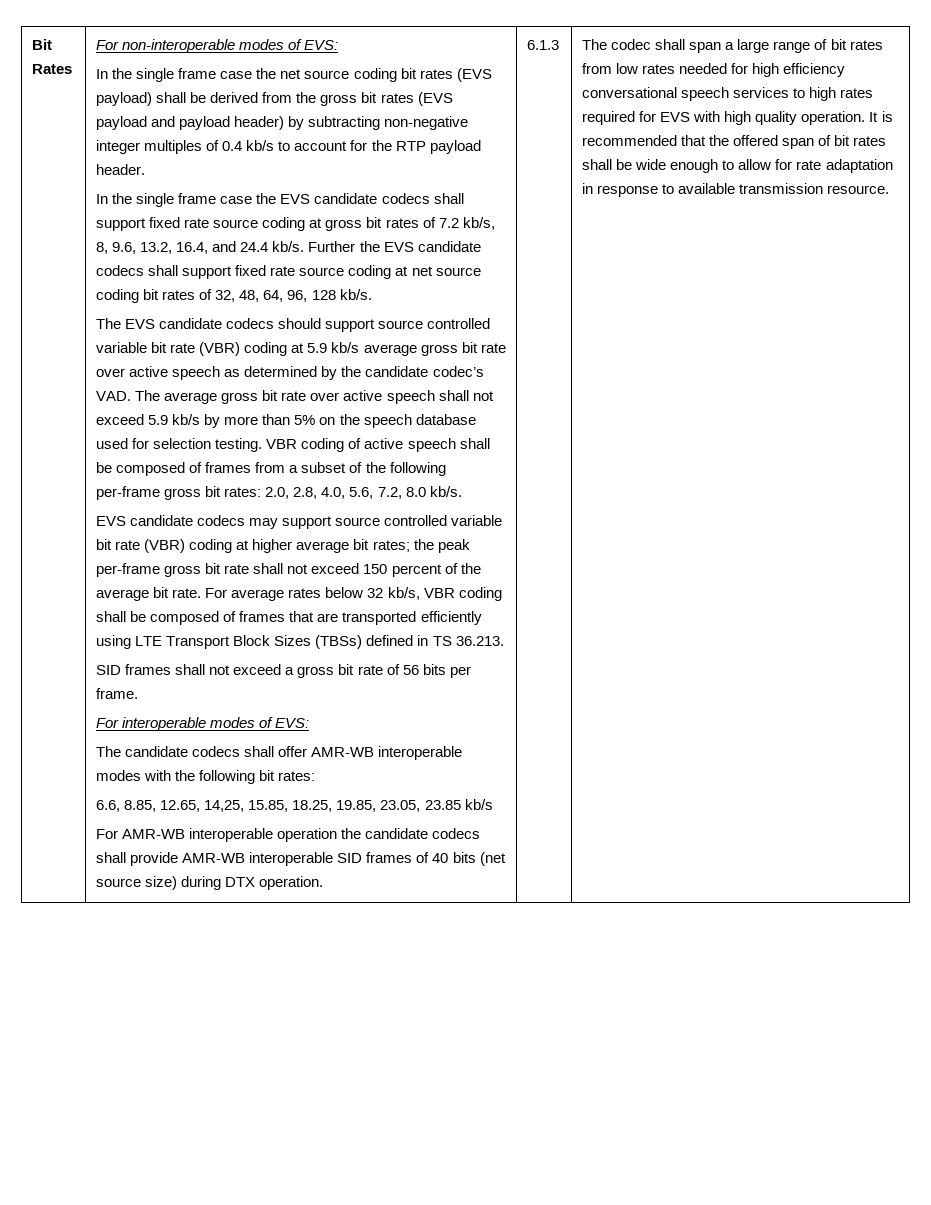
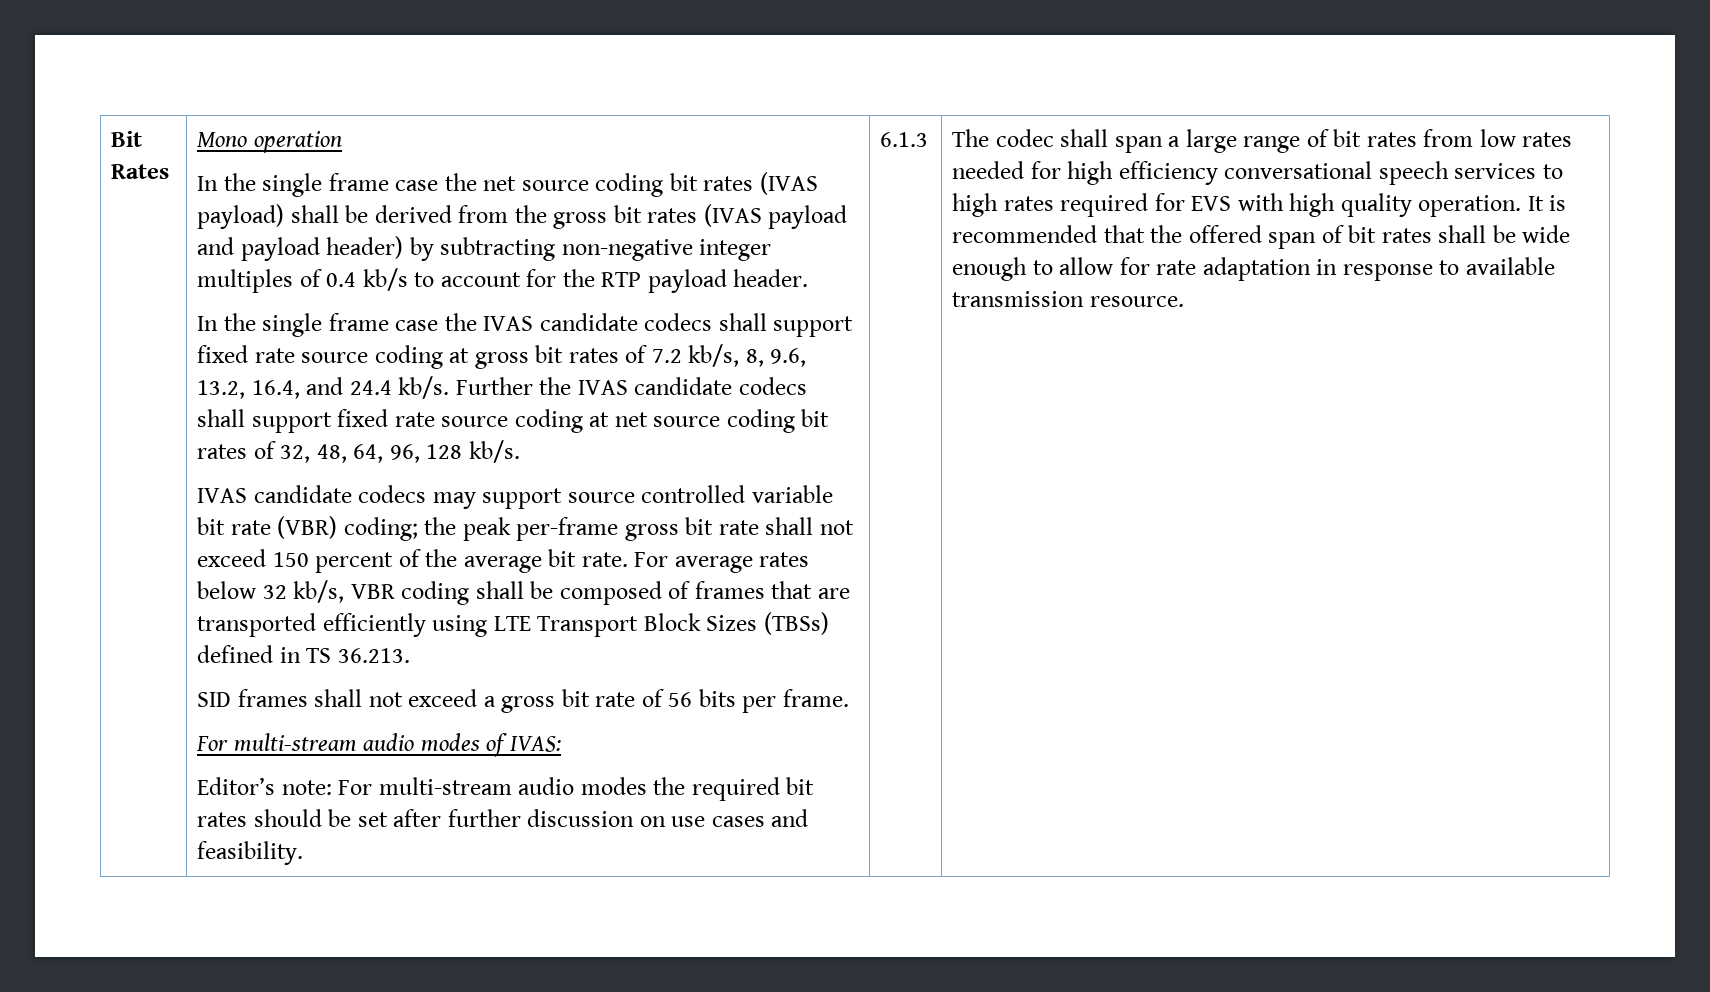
- For non-interoperable modes of EVS:
+ Mono operation
- In the single frame case the net source coding bit rates (EVS payload) shall be derived from the gross bit rates (EVS payload and payload header) by subtracting non-negative integer multiples of 0.4 kb/s to account for the RTP payload header.
+ In the single frame case the net source coding bit rates (IVAS payload) shall be derived from the gross bit rates (IVAS payload and payload header) by subtracting non-negative integer multiples of 0.4 kb/s to account for the RTP payload header.
- In the single frame case the EVS candidate codecs shall support fixed rate source coding at gross bit rates of 7.2 kb/s, 8, 9.6, 13.2, 16.4, and 24.4 kb/s.
+ In the single frame case the IVAS candidate codecs shall support fixed rate source coding at gross bit rates of 7.2 kb/s, 8, 9.6, 13.2, 16.4, and 24.4 kb/s.
- Further the EVS candidate codecs shall support fixed rate source coding at net source coding bit rates of 32, 48, 64, 96, 128 kb/s.
+ Further the IVAS candidate codecs shall support fixed rate source coding at net source coding bit rates of 32, 48, 64, 96, 128 kb/s.
- The EVS candidate codecs should support source controlled variable bit rate (VBR) coding at 5.9 kb/s average gross bit rate over active speech as determined by the candidate codec’s VAD. The average gross bit rate over active speech shall not exceed 5.9 kb/s by more than 5% on the speech database used for selection testing. VBR coding of active speech shall be composed of frames from a subset of the following per-frame gross bit rates: 2.0, 2.8, 4.0, 5.6, 7.2, 8.0 kb/s.
- EVS candidate codecs may support source controlled variable bit rate (VBR) coding at higher average bit rates; the peak per-frame gross bit rate shall not exceed 150 percent of the average bit rate.
+ IVAS candidate codecs may support source controlled variable bit rate (VBR) coding; the peak per-frame gross bit rate shall not exceed 150 percent of the average bit rate.
- For interoperable modes of EVS:
- The candidate codecs shall offer AMR-WB interoperable modes with the following bit rates:
- 6.6, 8.85, 12.65, 14,25, 15.85, 18.25, 19.85, 23.05, 23.85 kb/s
- For AMR-WB interoperable operation the candidate codecs shall provide AMR-WB interoperable SID frames of 40 bits (net source size) during DTX operation.
+ For multi-stream audio modes of IVAS:
+ Editor’s note: For multi-stream audio modes the required bit rates should be set after further discussion on use cases and feasibility.

